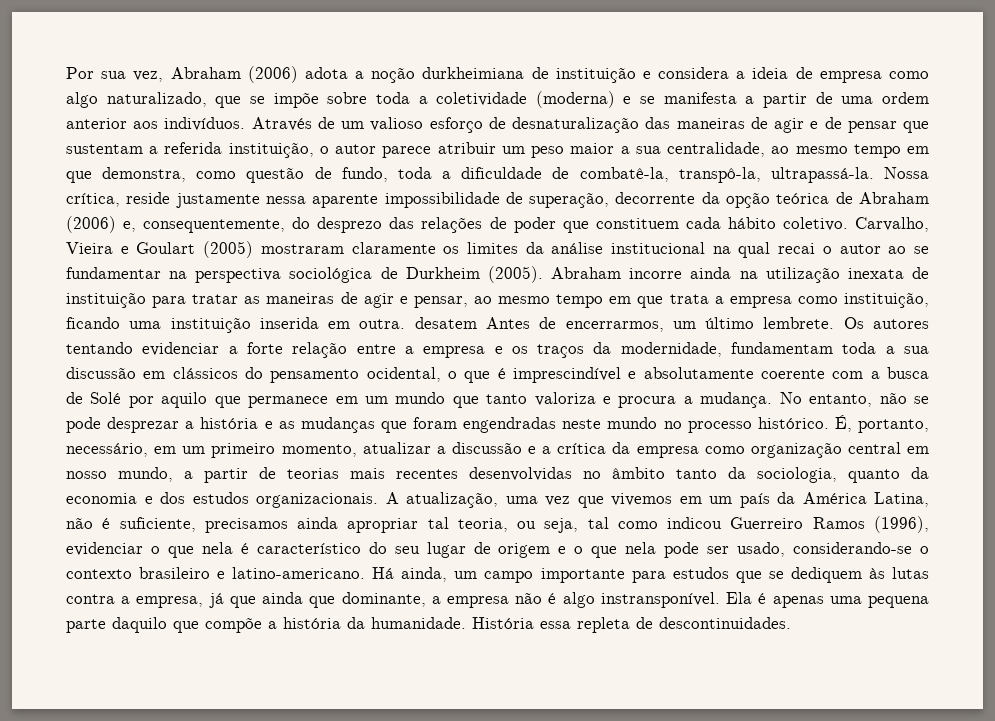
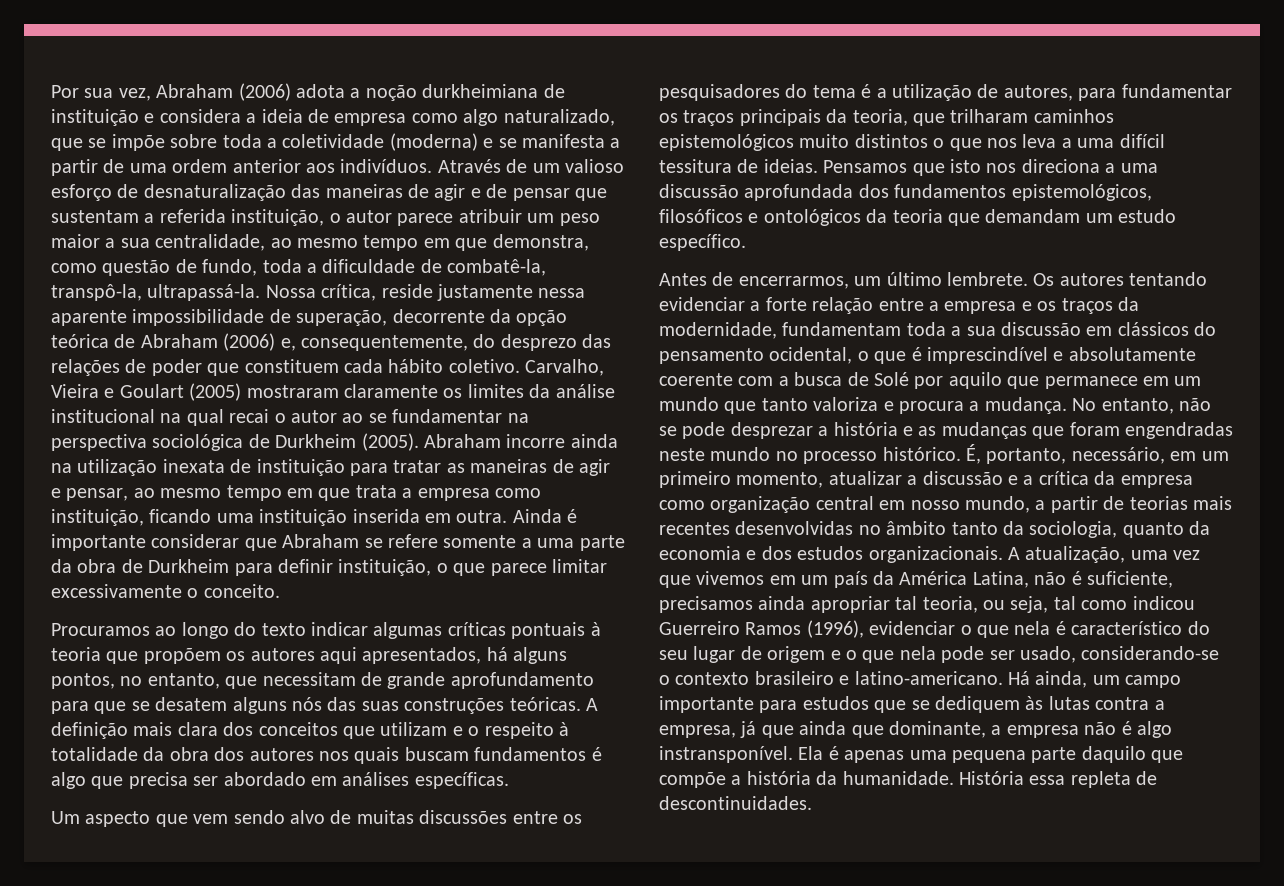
- Abraham incorre ainda na utilização inexata de instituição para tratar as maneiras de agir e pensar, ao mesmo tempo em que trata a empresa como instituição, ficando uma instituição inserida em outra. desatem Antes de encerrarmos, um último lembrete.
+ Abraham incorre ainda na utilização inexata de instituição para tratar as maneiras de agir e pensar, ao mesmo tempo em que trata a empresa como instituição, ficando uma instituição inserida em outra. Ainda é importante considerar que Abraham se refere somente a uma parte da obra de Durkheim para definir instituição, o que parece limitar excessivamente o conceito.
+ Procuramos ao longo do texto indicar algumas críticas pontuais à teoria que propõem os autores aqui apresentados, há alguns pontos, no entanto, que necessitam de grande aprofundamento para que se desatem alguns nós das suas construções teóricas. A definição mais clara dos conceitos que utilizam e o respeito à totalidade da obra dos autores nos quais buscam fundamentos é algo que precisa ser abordado em análises específicas.
+ Um aspecto que vem sendo alvo de muitas discussões entre os pesquisadores do tema é a utilização de autores, para fundamentar os traços principais da teoria, que trilharam caminhos epistemológicos muito distintos o que nos leva a uma difícil tessitura de ideias. Pensamos que isto nos direciona a uma discussão aprofundada dos fundamentos epistemológicos, filosóficos e ontológicos da teoria que demandam um estudo específico.
+ Antes de encerrarmos, um último lembrete.

